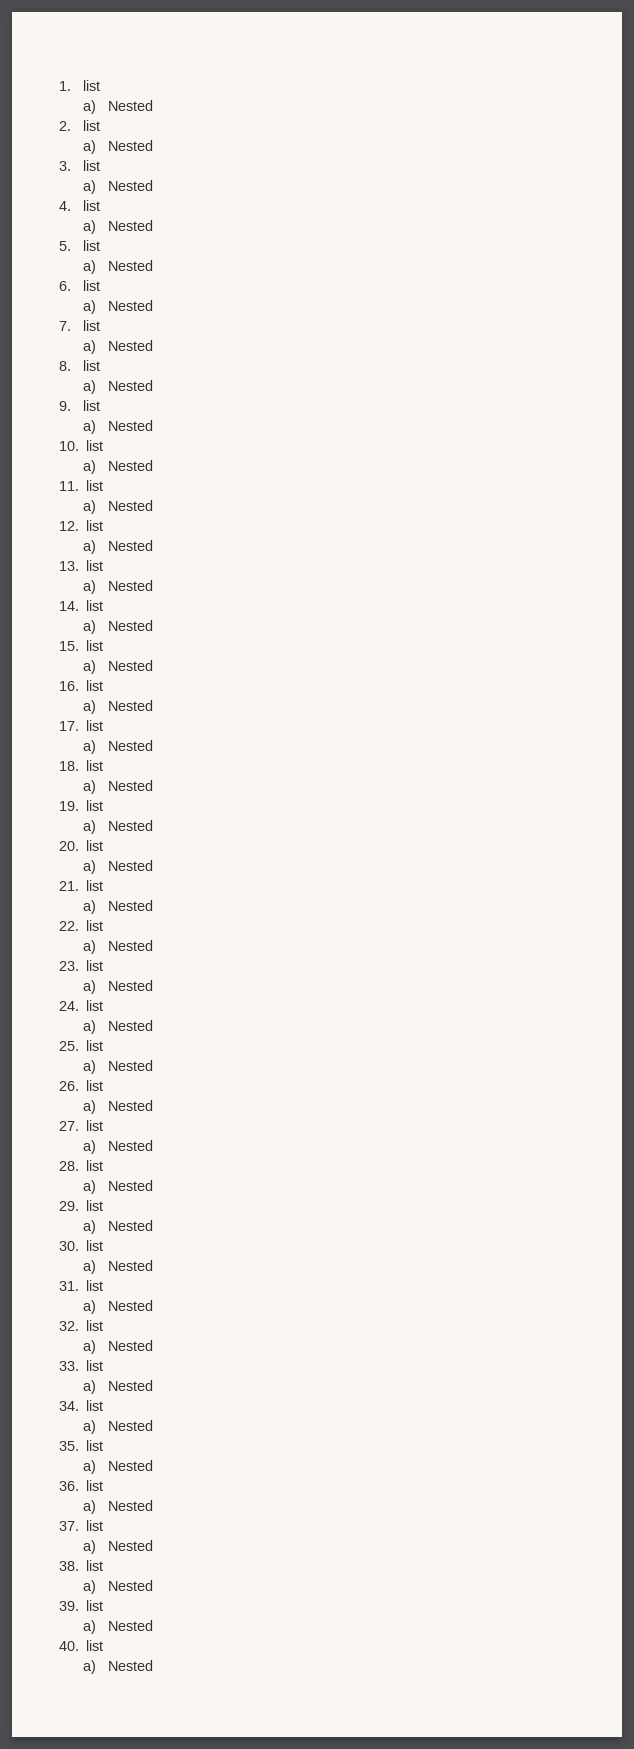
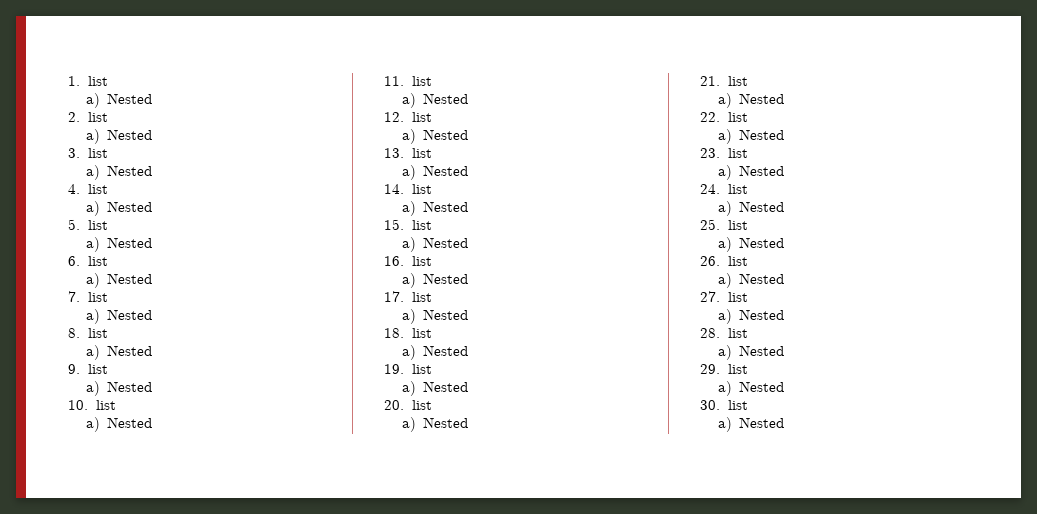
- 31. list
- a) Nested
- 32. list
- a) Nested
- 33. list
- a) Nested
- 34. list
- a) Nested
- 35. list
- a) Nested
- 36. list
- a) Nested
- 37. list
- a) Nested
- 38. list
- a) Nested
- 39. list
- a) Nested
- 40. list
- a) Nested

